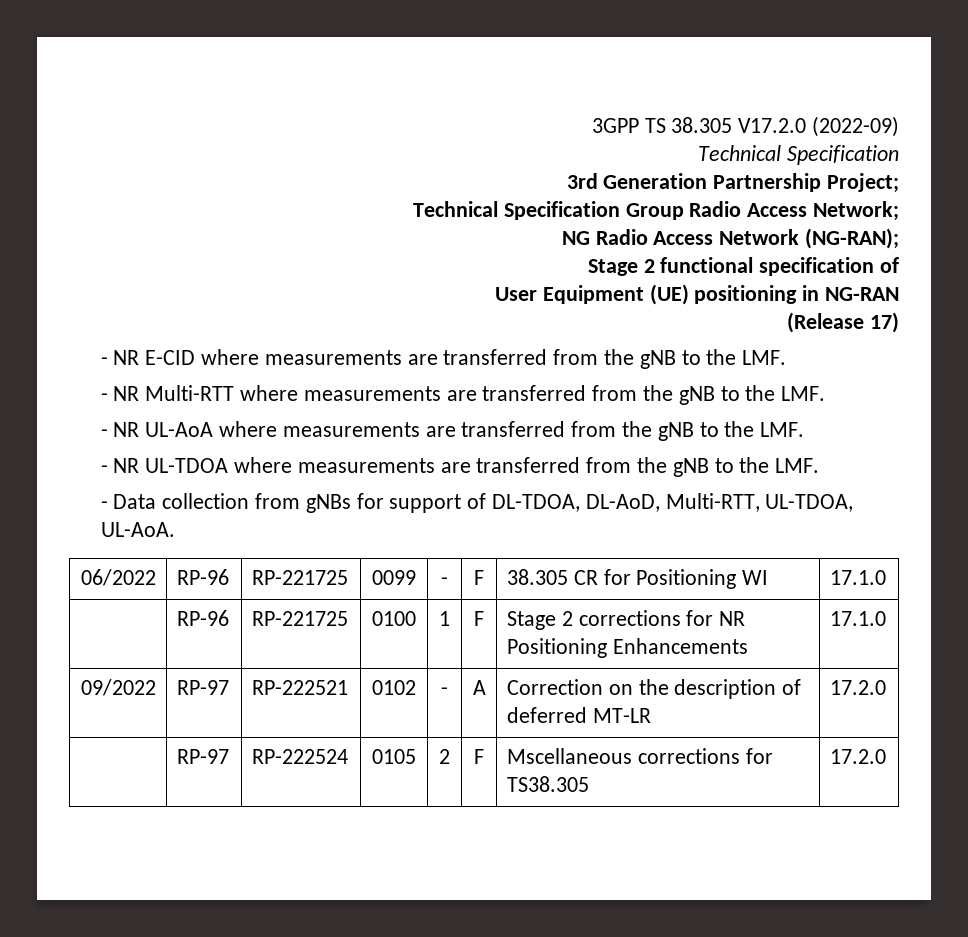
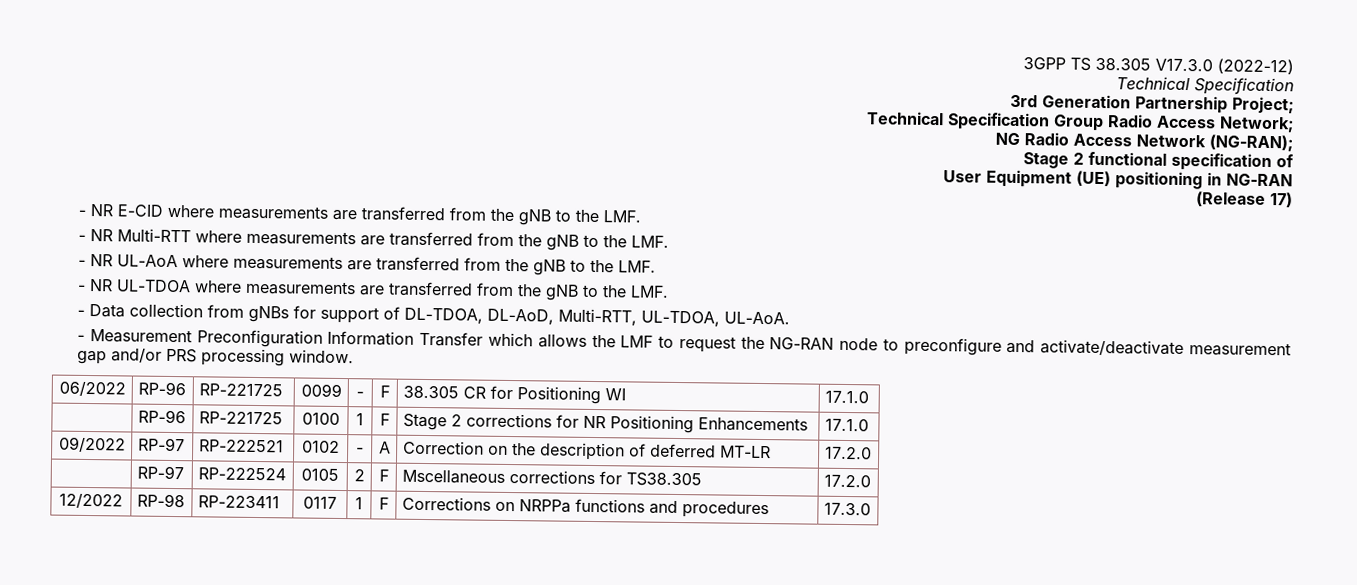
- 3GPP TS 38.305 V17.2.0 (2022-09)
+ 3GPP TS 38.305 V17.3.0 (2022-12)
+ - Measurement Preconfiguration Information Transfer which allows the LMF to request the NG-RAN node to preconfigure and activate/deactivate measurement gap and/or PRS processing window.
+ 12/2022 | RP-98 | RP-223411 | 0117 | 1 | F | Corrections on NRPPa functions and procedures | 17.3.0

